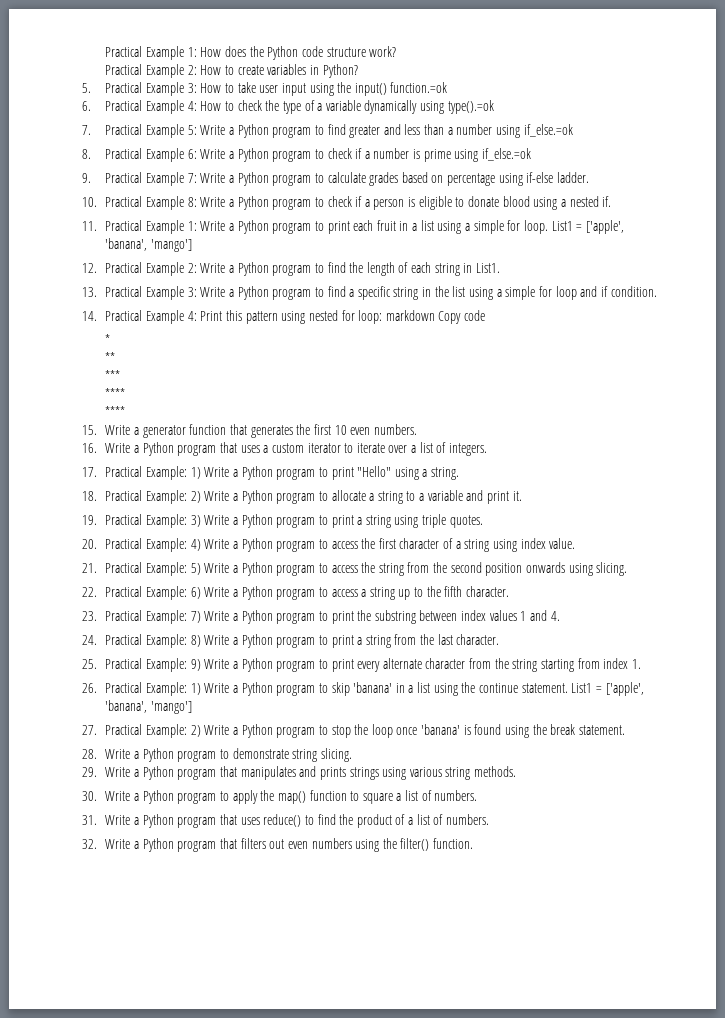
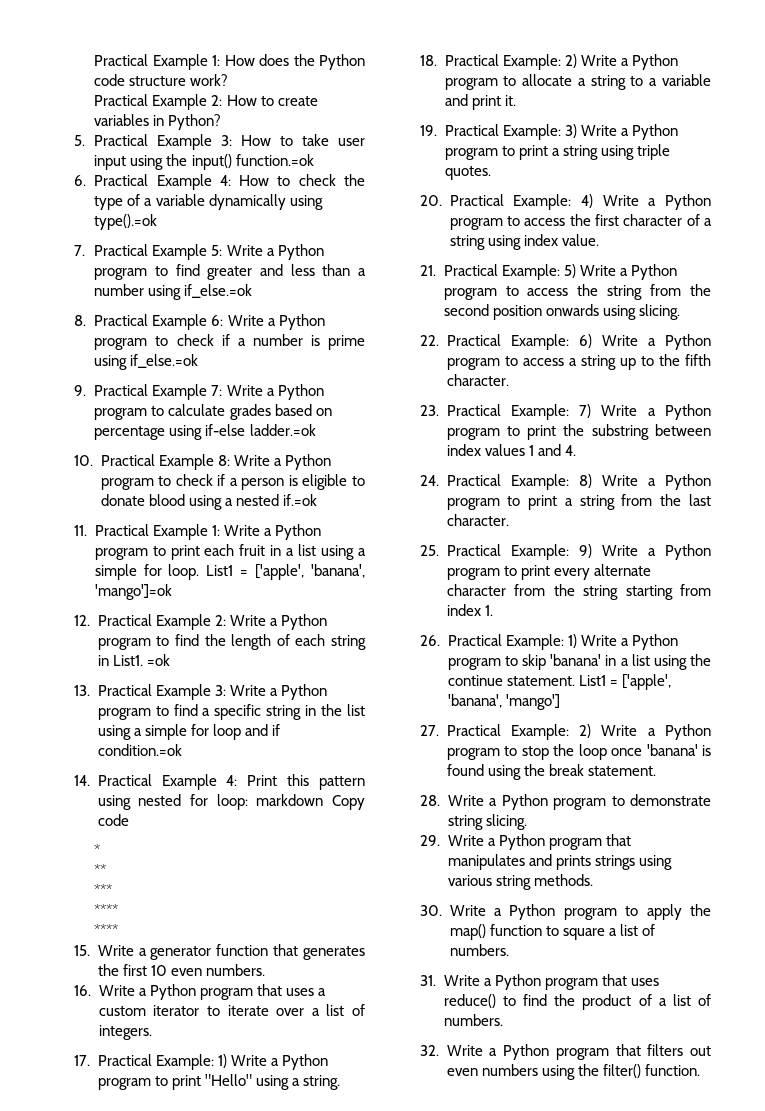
- 9. Practical Example 7: Write a Python program to calculate grades based on percentage using if-else ladder.
+ 9. Practical Example 7: Write a Python program to calculate grades based on percentage using if-else ladder.=ok
- 10. Practical Example 8: Write a Python program to check if a person is eligible to donate blood using a nested if.
+ 10. Practical Example 8: Write a Python program to check if a person is eligible to donate blood using a nested if.=ok
- 11. Practical Example 1: Write a Python program to print each fruit in a list using a simple for loop. List1 = ['apple', 'banana', 'mango']
+ 11. Practical Example 1: Write a Python program to print each fruit in a list using a simple for loop. List1 = ['apple', 'banana', 'mango']=ok
+ =ok
- 13. Practical Example 3: Write a Python program to find a specific string in the list using a simple for loop and if condition.
+ 13. Practical Example 3: Write a Python program to find a specific string in the list using a simple for loop and if condition.=ok

